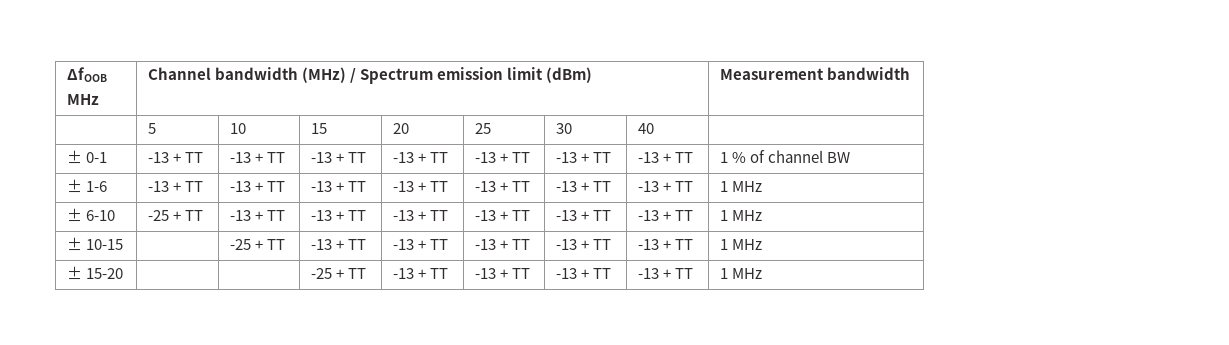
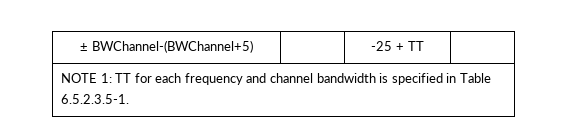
- ΔfOOB
- MHz | Channel bandwidth (MHz) / Spectrum emission limit (dBm) | Measurement bandwidth
- | 5 | 10 | 15 | 20 | 25 | 30 | 40 |
- ± 0-1 | -13 + TT | -13 + TT | -13 + TT | -13 + TT | -13 + TT | -13 + TT | -13 + TT | 1 % of channel BW
- ± 1-6 | -13 + TT | -13 + TT | -13 + TT | -13 + TT | -13 + TT | -13 + TT | -13 + TT | 1 MHz
- ± 6-10 | -25 + TT | -13 + TT | -13 + TT | -13 + TT | -13 + TT | -13 + TT | -13 + TT | 1 MHz
- ± 10-15 | | -25 + TT | -13 + TT | -13 + TT | -13 + TT | -13 + TT | -13 + TT | 1 MHz
- ± 15-20 | | | -25 + TT | -13 + TT | -13 + TT | -13 + TT | -13 + TT | 1 MHz
+ ± BWChannel-(BWChannel+5) | | -25 + TT |
+ NOTE 1: TT for each frequency and channel bandwidth is specified in Table 6.5.2.3.5-1.

